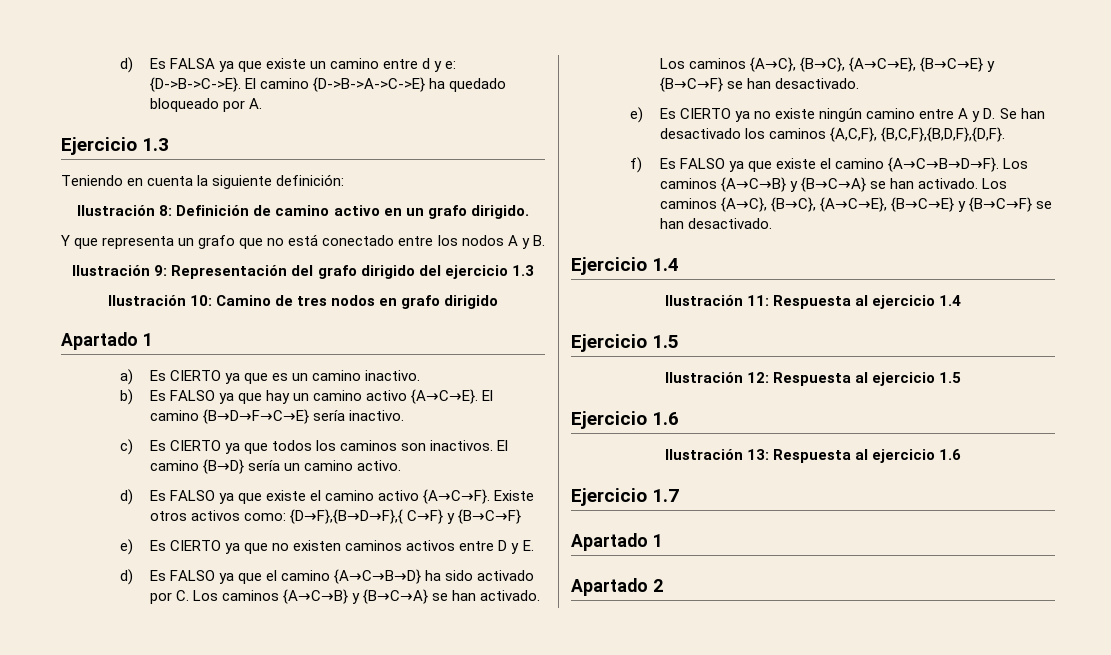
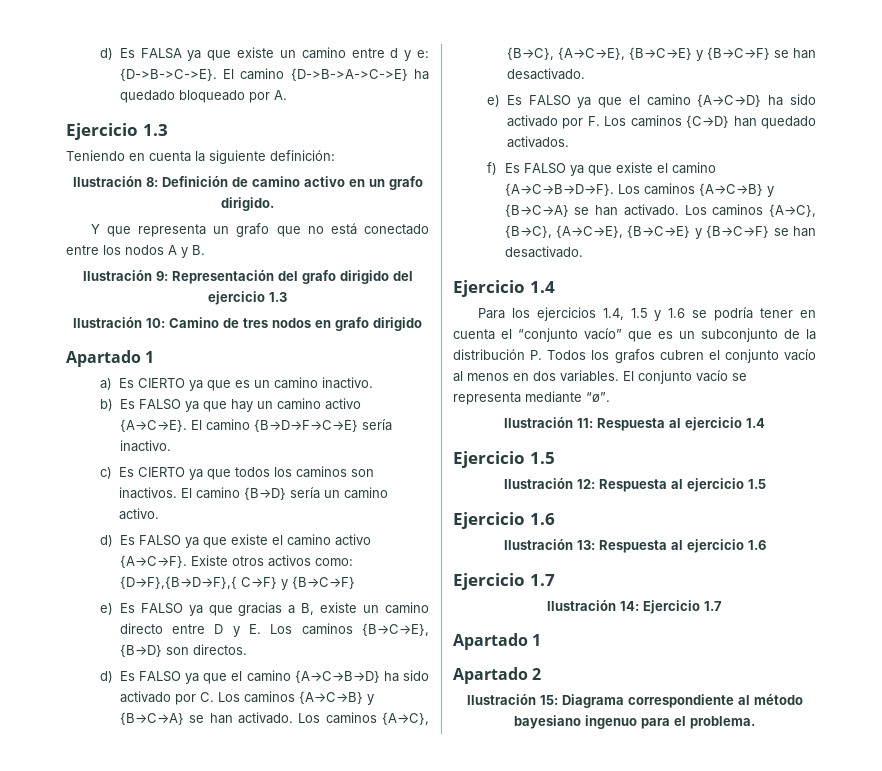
- e) Es CIERTO ya que no existen caminos activos entre D y E.
+ e) Es FALSO ya que gracias a B, existe un camino directo entre D y E. Los caminos {B→C→E}, {B→D} son directos.
- e) Es CIERTO ya no existe ningún camino entre A y D. Se han desactivado los caminos {A,C,F}, {B,C,F},{B,D,F},{D,F}.
+ e) Es FALSO ya que el camino {A→C→D} ha sido activado por F. Los caminos {C→D} han quedado activados.
+ Para los ejercicios 1.4, 1.5 y 1.6 se podría tener en cuenta el “conjunto vacío” que es un subconjunto de la distribución P. Todos los grafos cubren el conjunto vacío al menos en dos variables. El conjunto vacío se representa mediante “ø”.
+ Ilustración 14: Ejercicio 1.7
+ Ilustración 15: Diagrama correspondiente al método bayesiano ingenuo para el problema.

